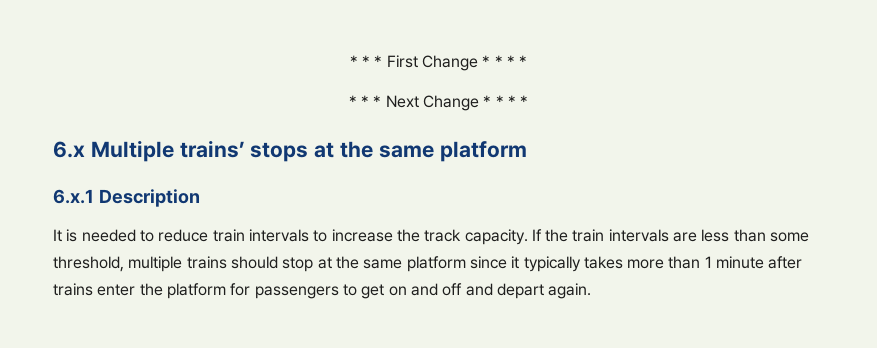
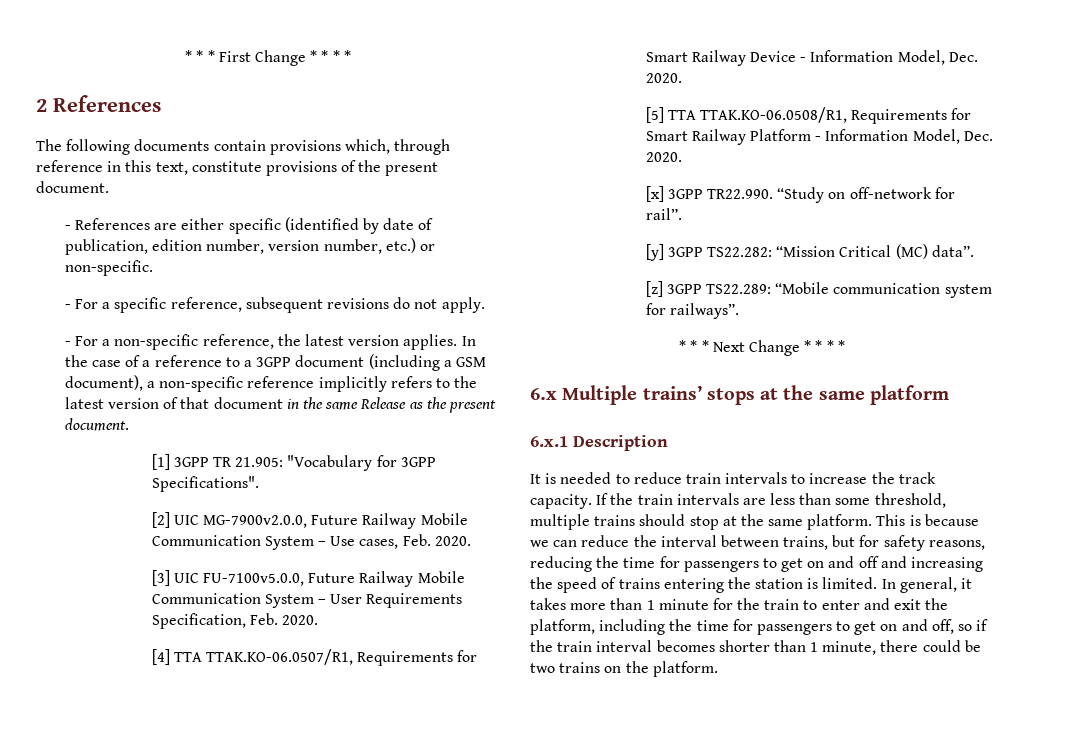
+ 2 References
+ The following documents contain provisions which, through reference in this text, constitute provisions of the present document.
+ - References are either specific (identified by date of publication, edition number, version number, etc.) or non-specific.
+ - For a specific reference, subsequent revisions do not apply.
+ - For a non-specific reference, the latest version applies. In the case of a reference to a 3GPP document (including a GSM document), a non-specific reference implicitly refers to the latest version of that document in the same Release as the present document.
+ [1] 3GPP TR 21.905: "Vocabulary for 3GPP Specifications".
+ [2] UIC MG-7900v2.0.0, Future Railway Mobile Communication System – Use cases, Feb. 2020.
+ [3] UIC FU-7100v5.0.0, Future Railway Mobile Communication System – User Requirements Specification, Feb. 2020.
+ [4] TTA TTAK.KO-06.0507/R1, Requirements for Smart Railway Device - Information Model, Dec. 2020.
+ [5] TTA TTAK.KO-06.0508/R1, Requirements for Smart Railway Platform - Information Model, Dec. 2020.
+ [x] 3GPP TR22.990. “Study on off-network for rail”.
+ [y] 3GPP TS22.282: “Mission Critical (MC) data”.
+ [z] 3GPP TS22.289: “Mobile communication system for railways”.
- If the train intervals are less than some threshold, multiple trains should stop at the same platform since it typically takes more than 1 minute after trains enter the platform for passengers to get on and off and depart again.
+ If the train intervals are less than some threshold, multiple trains should stop at the same platform. This is because we can reduce the interval between trains, but for safety reasons, reducing the time for passengers to get on and off and increasing the speed of trains entering the station is limited. In general, it takes more than 1 minute for the train to enter and exit the platform, including the time for passengers to get on and off, so if the train interval becomes shorter than 1 minute, there could be two trains on the platform.

